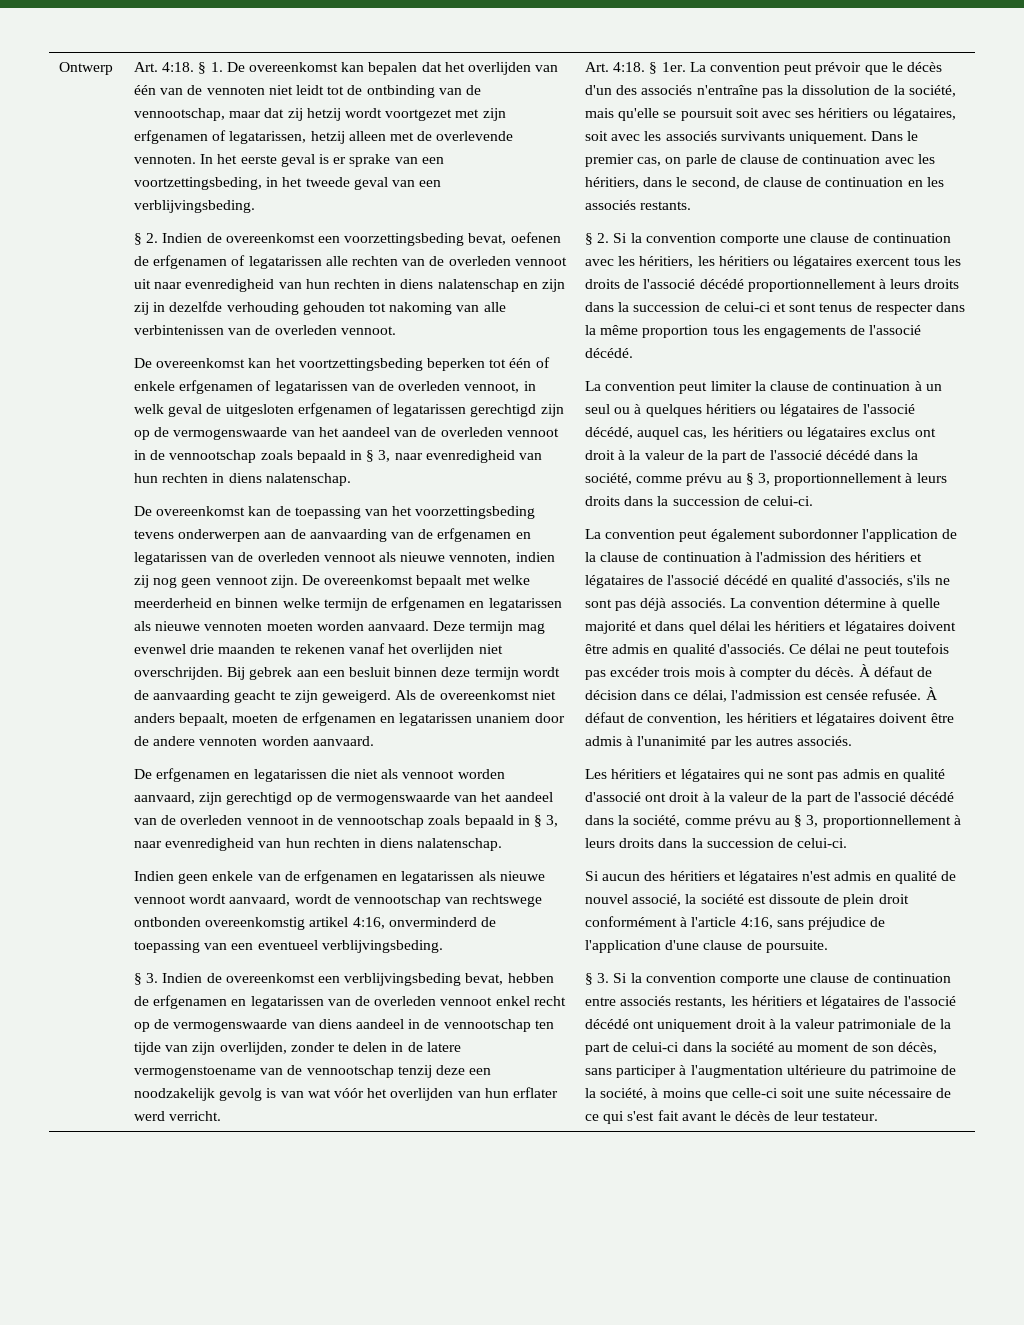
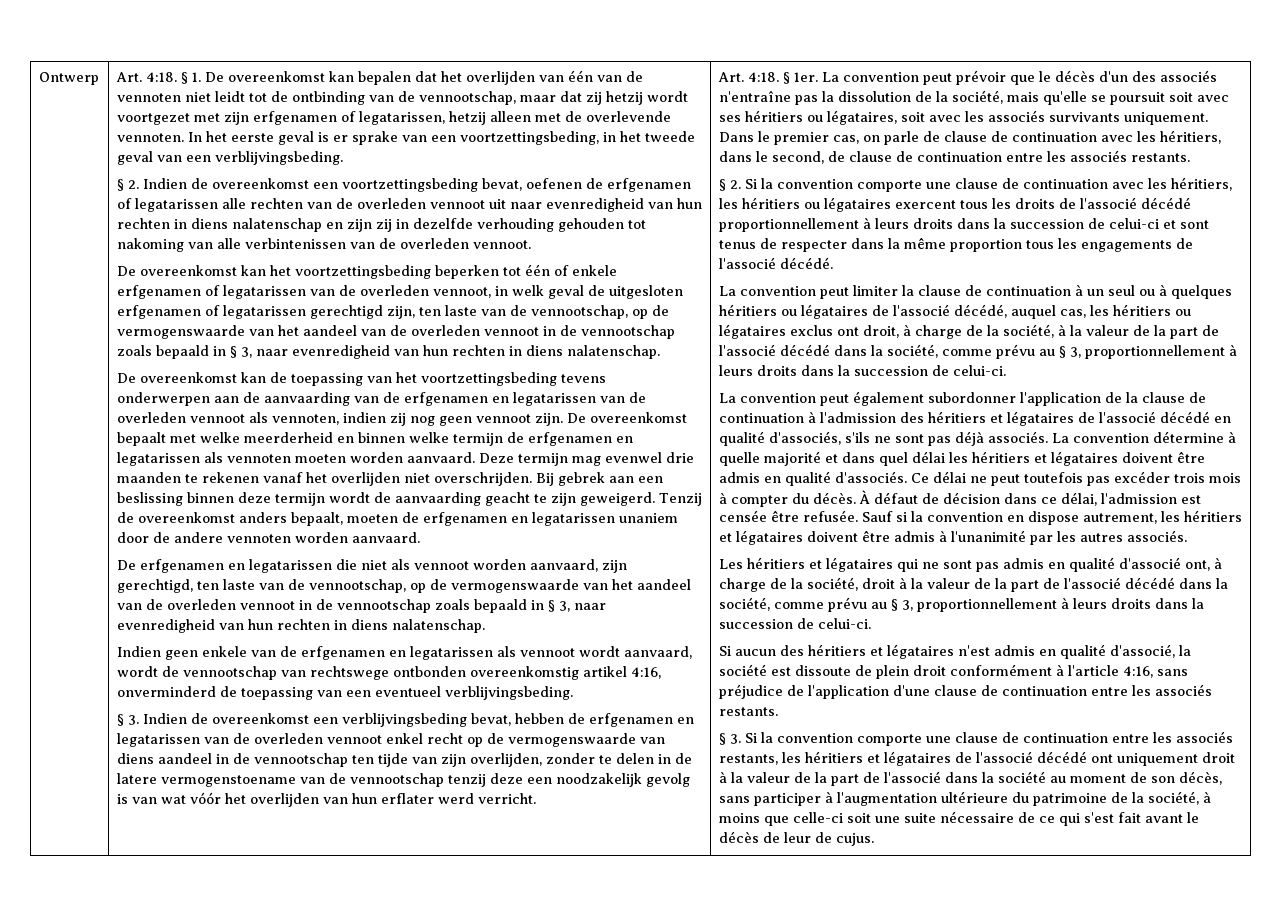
- § 2. Indien de overeenkomst een voorzettingsbeding bevat, oefenen de erfgenamen of legatarissen alle rechten van de overleden vennoot uit naar evenredigheid van hun rechten in diens nalatenschap en zijn zij in dezelfde verhouding gehouden tot nakoming van alle verbintenissen van de overleden vennoot.
+ § 2. Indien de overeenkomst een voortzettingsbeding bevat, oefenen de erfgenamen of legatarissen alle rechten van de overleden vennoot uit naar evenredigheid van hun rechten in diens nalatenschap en zijn zij in dezelfde verhouding gehouden tot nakoming van alle verbintenissen van de overleden vennoot.
- De overeenkomst kan het voortzettingsbeding beperken tot één of enkele erfgenamen of legatarissen van de overleden vennoot, in welk geval de uitgesloten erfgenamen of legatarissen gerechtigd zijn op de vermogenswaarde van het aandeel van de overleden vennoot in de vennootschap zoals bepaald in § 3, naar evenredigheid van hun rechten in diens nalatenschap.
+ De overeenkomst kan het voortzettingsbeding beperken tot één of enkele erfgenamen of legatarissen van de overleden vennoot, in welk geval de uitgesloten erfgenamen of legatarissen gerechtigd zijn, ten laste van de vennootschap, op de vermogenswaarde van het aandeel van de overleden vennoot in de vennootschap zoals bepaald in § 3, naar evenredigheid van hun rechten in diens nalatenschap.
- De overeenkomst kan de toepassing van het voorzettingsbeding tevens onderwerpen aan de aanvaarding van de erfgenamen en legatarissen van de overleden vennoot als nieuwe vennoten, indien zij nog geen vennoot zijn.
+ De overeenkomst kan de toepassing van het voortzettingsbeding tevens onderwerpen aan de aanvaarding van de erfgenamen en legatarissen van de overleden vennoot als vennoten, indien zij nog geen vennoot zijn.
- De overeenkomst bepaalt met welke meerderheid en binnen welke termijn de erfgenamen en legatarissen als nieuwe vennoten moeten worden aanvaard.
+ De overeenkomst bepaalt met welke meerderheid en binnen welke termijn de erfgenamen en legatarissen als vennoten moeten worden aanvaard.
- Bij gebrek aan een besluit binnen deze termijn wordt de aanvaarding geacht te zijn geweigerd.
+ Bij gebrek aan een beslissing binnen deze termijn wordt de aanvaarding geacht te zijn geweigerd.
- Als de overeenkomst niet anders bepaalt, moeten de erfgenamen en legatarissen unaniem door de andere vennoten worden aanvaard.
+ Tenzij de overeenkomst anders bepaalt, moeten de erfgenamen en legatarissen unaniem door de andere vennoten worden aanvaard.
- De erfgenamen en legatarissen die niet als vennoot worden aanvaard, zijn gerechtigd op de vermogenswaarde van het aandeel van de overleden vennoot in de vennootschap zoals bepaald in § 3, naar evenredigheid van hun rechten in diens nalatenschap.
+ De erfgenamen en legatarissen die niet als vennoot worden aanvaard, zijn gerechtigd, ten laste van de vennootschap, op de vermogenswaarde van het aandeel van de overleden vennoot in de vennootschap zoals bepaald in § 3, naar evenredigheid van hun rechten in diens nalatenschap.
- Indien geen enkele van de erfgenamen en legatarissen als nieuwe vennoot wordt aanvaard, wordt de vennootschap van rechtswege ontbonden overeenkomstig artikel 4:16, onverminderd de toepassing van een eventueel verblijvingsbeding.
+ Indien geen enkele van de erfgenamen en legatarissen als vennoot wordt aanvaard, wordt de vennootschap van rechtswege ontbonden overeenkomstig artikel 4:16, onverminderd de toepassing van een eventueel verblijvingsbeding.
- Dans le premier cas, on parle de clause de continuation avec les héritiers, dans le second, de clause de continuation en les associés restants.
+ Dans le premier cas, on parle de clause de continuation avec les héritiers, dans le second, de clause de continuation entre les associés restants.
- La convention peut limiter la clause de continuation à un seul ou à quelques héritiers ou légataires de l'associé décédé, auquel cas, les héritiers ou légataires exclus ont droit à la valeur de la part de l'associé décédé dans la société, comme prévu au § 3, proportionnellement à leurs droits dans la succession de celui-ci.
+ La convention peut limiter la clause de continuation à un seul ou à quelques héritiers ou légataires de l'associé décédé, auquel cas, les héritiers ou légataires exclus ont droit, à charge de la société, à la valeur de la part de l'associé décédé dans la société, comme prévu au § 3, proportionnellement à leurs droits dans la succession de celui-ci.
- À défaut de décision dans ce délai, l'admission est censée refusée. À défaut de convention, les héritiers et légataires doivent être admis à l'unanimité par les autres associés.
+ À défaut de décision dans ce délai, l'admission est censée être refusée. Sauf si la convention en dispose autrement, les héritiers et légataires doivent être admis à l'unanimité par les autres associés.
- Les héritiers et légataires qui ne sont pas admis en qualité d'associé ont droit à la valeur de la part de l'associé décédé dans la société, comme prévu au § 3, proportionnellement à leurs droits dans la succession de celui-ci.
+ Les héritiers et légataires qui ne sont pas admis en qualité d'associé ont, à charge de la société, droit à la valeur de la part de l'associé décédé dans la société, comme prévu au § 3, proportionnellement à leurs droits dans la succession de celui-ci.
- Si aucun des héritiers et légataires n'est admis en qualité de nouvel associé, la société est dissoute de plein droit conformément à l'article 4:16, sans préjudice de l'application d'une clause de poursuite.
+ Si aucun des héritiers et légataires n'est admis en qualité d'associé, la société est dissoute de plein droit conformément à l'article 4:16, sans préjudice de l'application d'une clause de continuation entre les associés restants.
- § 3. Si la convention comporte une clause de continuation entre associés restants, les héritiers et légataires de l'associé décédé ont uniquement droit à la valeur patrimoniale de la part de celui-ci dans la société au moment de son décès, sans participer à l'augmentation ultérieure du patrimoine de la société, à moins que celle-ci soit une suite nécessaire de ce qui s'est fait avant le décès de leur testateur.
+ § 3. Si la convention comporte une clause de continuation entre les associés restants, les héritiers et légataires de l'associé décédé ont uniquement droit à la valeur de la part de l'associé dans la société au moment de son décès, sans participer à l'augmentation ultérieure du patrimoine de la société, à moins que celle-ci soit une suite nécessaire de ce qui s'est fait avant le décès de leur de cujus.

